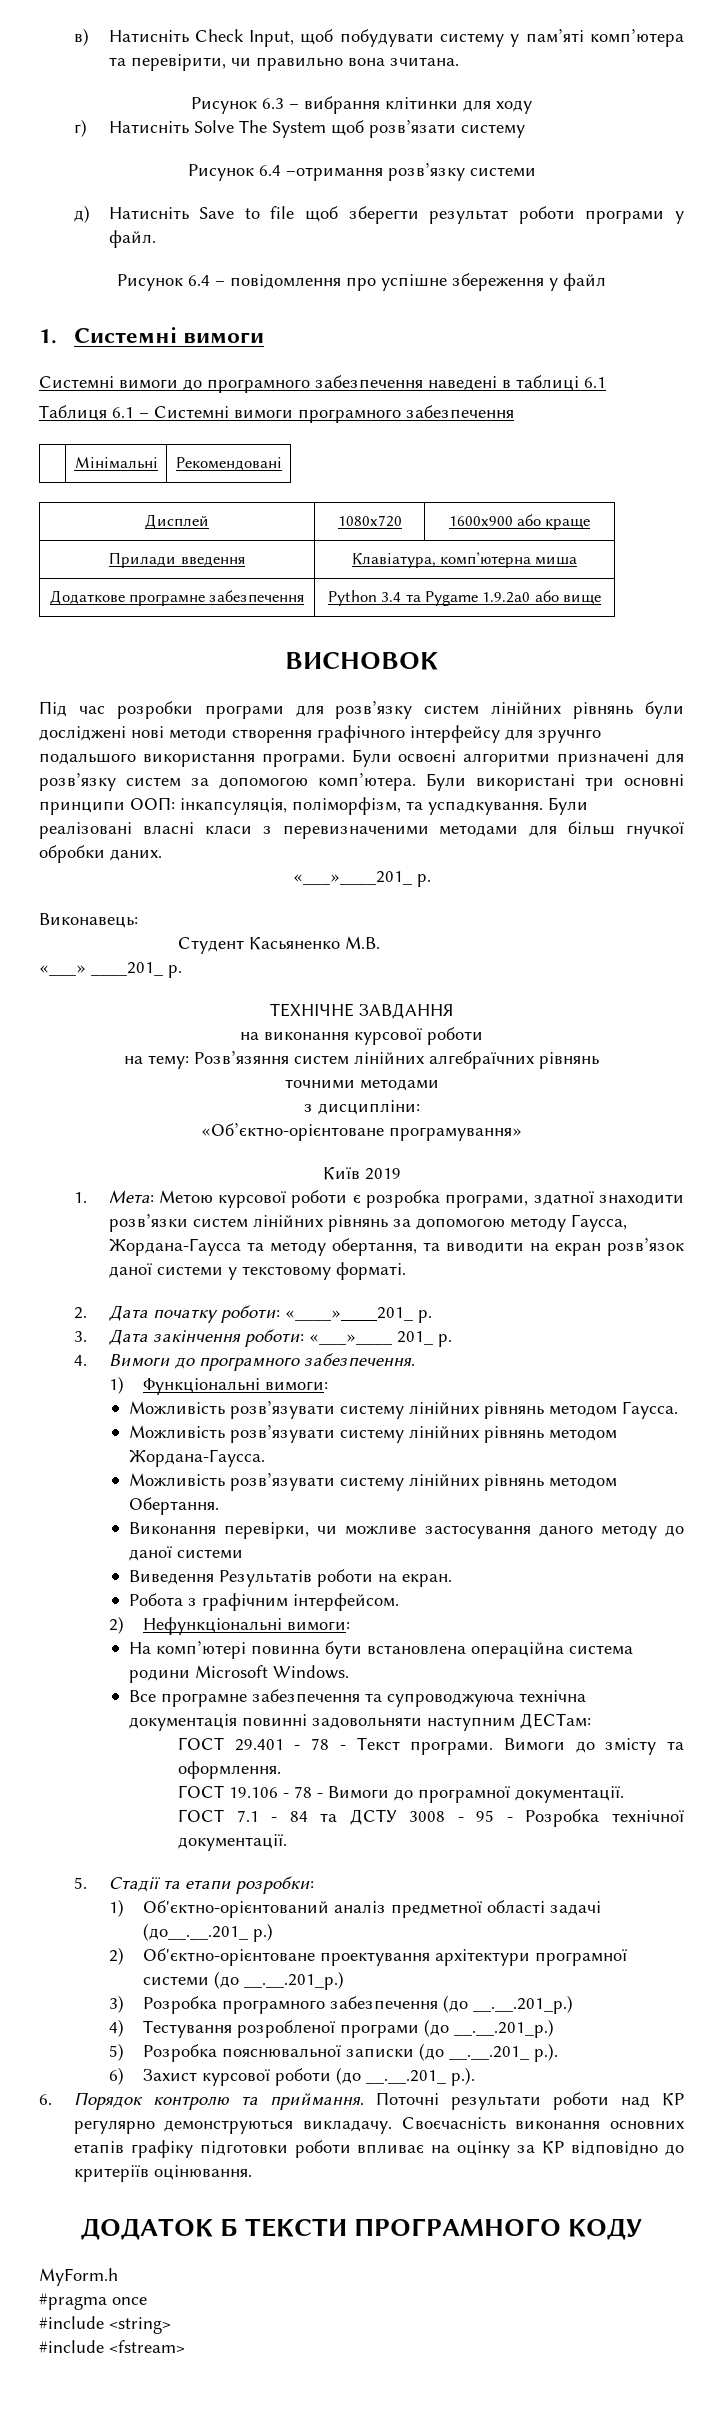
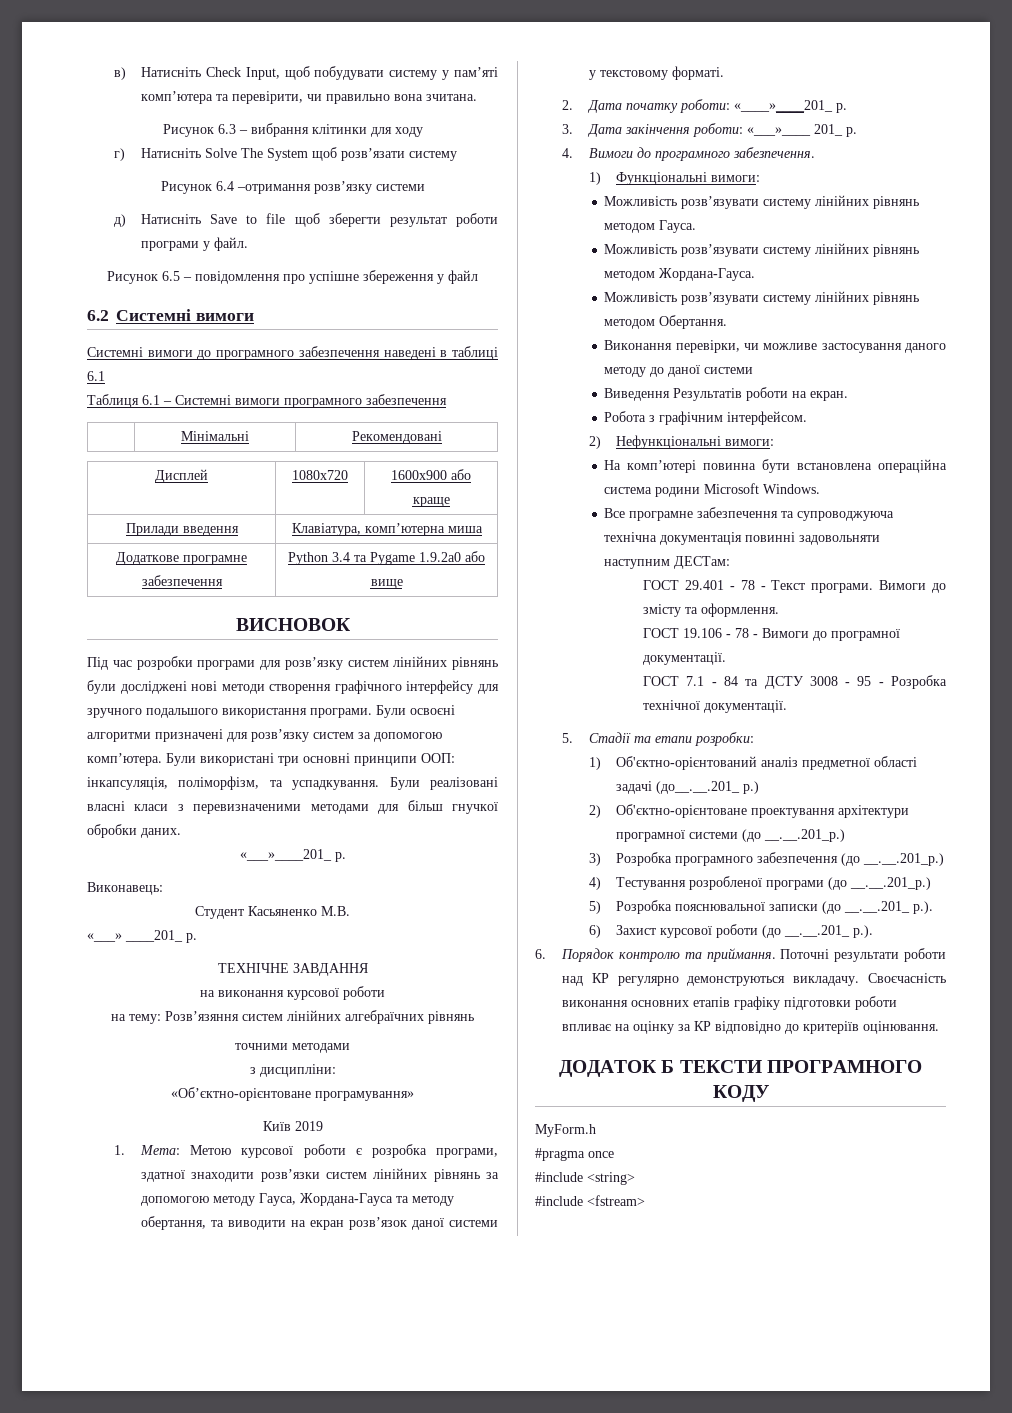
- Рисунок 6.4 – повідомлення про успішне збереження у файл
+ Рисунок 6.5 – повідомлення про успішне збереження у файл
- 1. Системні вимоги
+ 6.2 Системні вимоги
- Під час розробки програми для розв’язку систем лінійних рівнянь були досліджені нові методи створення графічного інтерфейсу для зручнго подальшого використання програми.
+ Під час розробки програми для розв’язку систем лінійних рівнянь були досліджені нові методи створення графічного інтерфейсу для зручного подальшого використання програми.
- 1. Мета: Метою курсової роботи є розробка програми, здатної знаходити розв’язки систем лінійних рівнянь за допомогою методу Гаусса, Жордана-Гаусса та методу обертання, та виводити на екран розв’язок даної системи у текстовому форматі.
+ 1. Мета: Метою курсової роботи є розробка програми, здатної знаходити розв’язки систем лінійних рівнянь за допомогою методу Гауса, Жордана-Гауса та методу обертання, та виводити на екран розв’язок даної системи у текстовому форматі.
- Можливість розв’язувати систему лінійних рівнянь методом Гаусса.
- Можливість розв’язувати систему лінійних рівнянь методом Жордана-Гаусса.
+ Можливість розв’язувати систему лінійних рівнянь методом Гауса.
+ Можливість розв’язувати систему лінійних рівнянь методом Жордана-Гауса.

